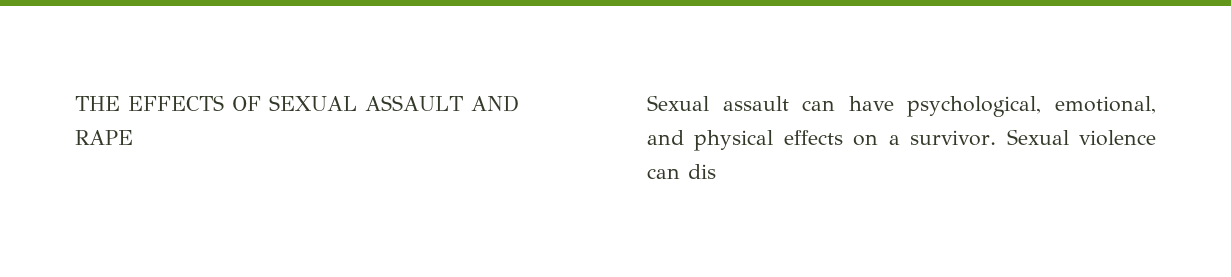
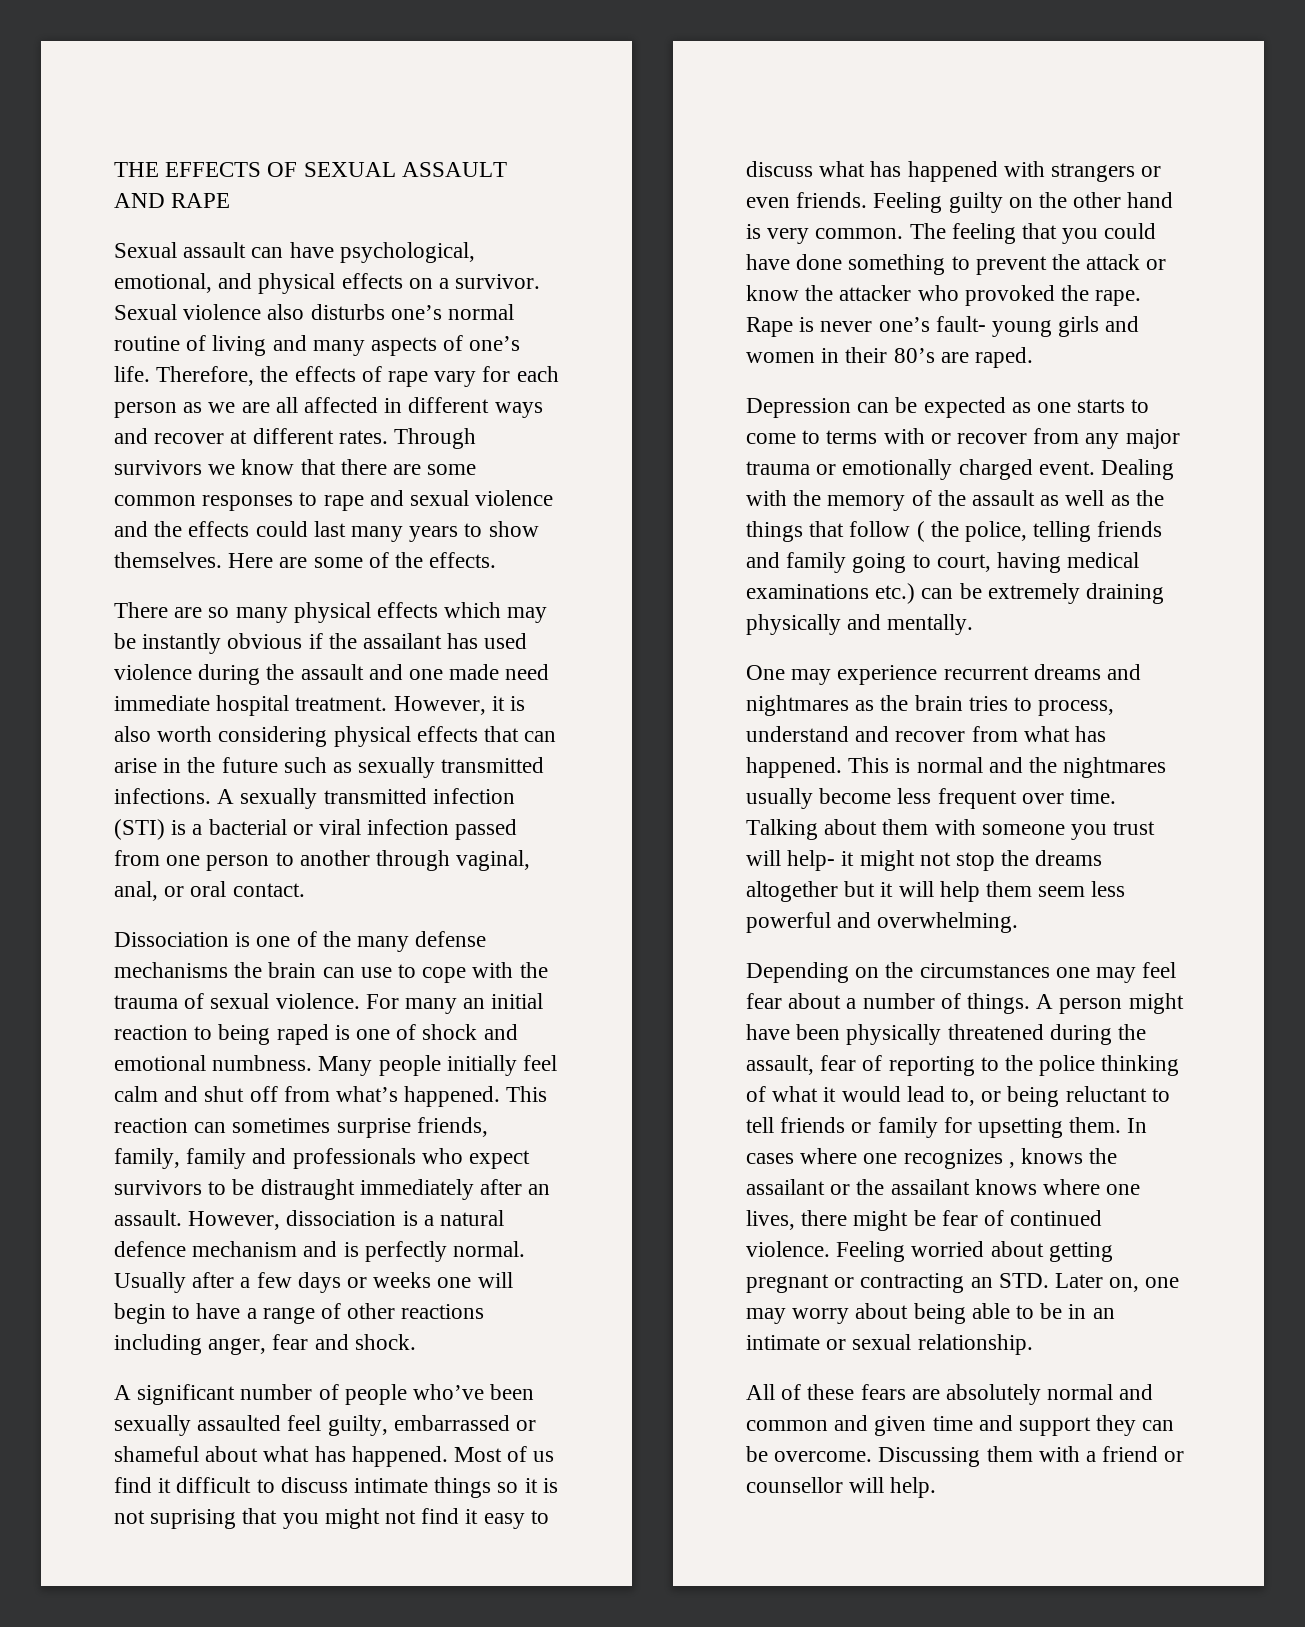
- Sexual violence can dis
+ Sexual violence also disturbs one’s normal routine of living and many aspects of one’s life. Therefore, the effects of rape vary for each person as we are all affected in different ways and recover at different rates. Through survivors we know that there are some common responses to rape and sexual violence and the effects could last many years to show themselves. Here are some of the effects.
+ There are so many physical effects which may be instantly obvious if the assailant has used violence during the assault and one made need immediate hospital treatment. However, it is also worth considering physical effects that can arise in the future such as sexually transmitted infections. A sexually transmitted infection (STI) is a bacterial or viral infection passed from one person to another through vaginal, anal, or oral contact.
+ Dissociation is one of the many defense mechanisms the brain can use to cope with the trauma of sexual violence. For many an initial reaction to being raped is one of shock and emotional numbness. Many people initially feel calm and shut off from what’s happened. This reaction can sometimes surprise friends, family, family and professionals who expect survivors to be distraught immediately after an assault. However, dissociation is a natural defence mechanism and is perfectly normal. Usually after a few days or weeks one will begin to have a range of other reactions including anger, fear and shock.
+ A significant number of people who’ve been sexually assaulted feel guilty, embarrassed or shameful about what has happened. Most of us find it difficult to discuss intimate things so it is not suprising that you might not find it easy to discuss what has happened with strangers or even friends. Feeling guilty on the other hand is very common. The feeling that you could have done something to prevent the attack or know the attacker who provoked the rape. Rape is never one’s fault- young girls and women in their 80’s are raped.
+ Depression can be expected as one starts to come to terms with or recover from any major trauma or emotionally charged event. Dealing with the memory of the assault as well as the things that follow ( the police, telling friends and family going to court, having medical examinations etc.) can be extremely draining physically and mentally.
+ One may experience recurrent dreams and nightmares as the brain tries to process, understand and recover from what has happened. This is normal and the nightmares usually become less frequent over time. Talking about them with someone you trust will help- it might not stop the dreams altogether but it will help them seem less powerful and overwhelming.
+ Depending on the circumstances one may feel fear about a number of things. A person might have been physically threatened during the assault, fear of reporting to the police thinking of what it would lead to, or being reluctant to tell friends or family for upsetting them. In cases where one recognizes , knows the assailant or the assailant knows where one lives, there might be fear of continued violence. Feeling worried about getting pregnant or contracting an STD. Later on, one may worry about being able to be in an intimate or sexual relationship.
+ All of these fears are absolutely normal and common and given time and support they can be overcome. Discussing them with a friend or counsellor will help.

